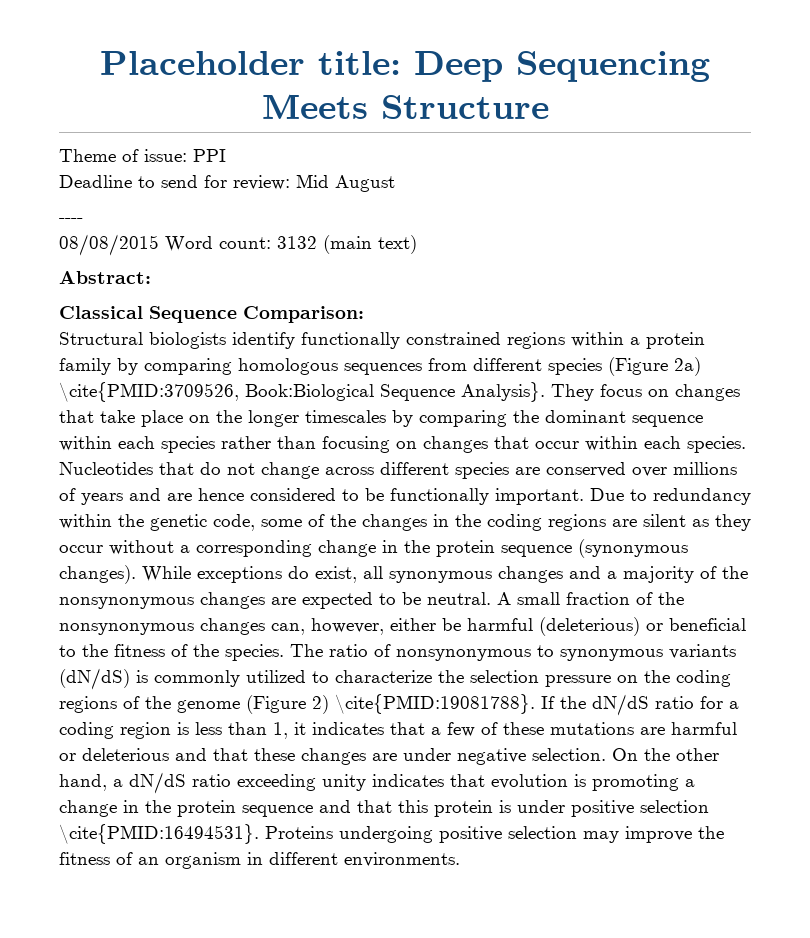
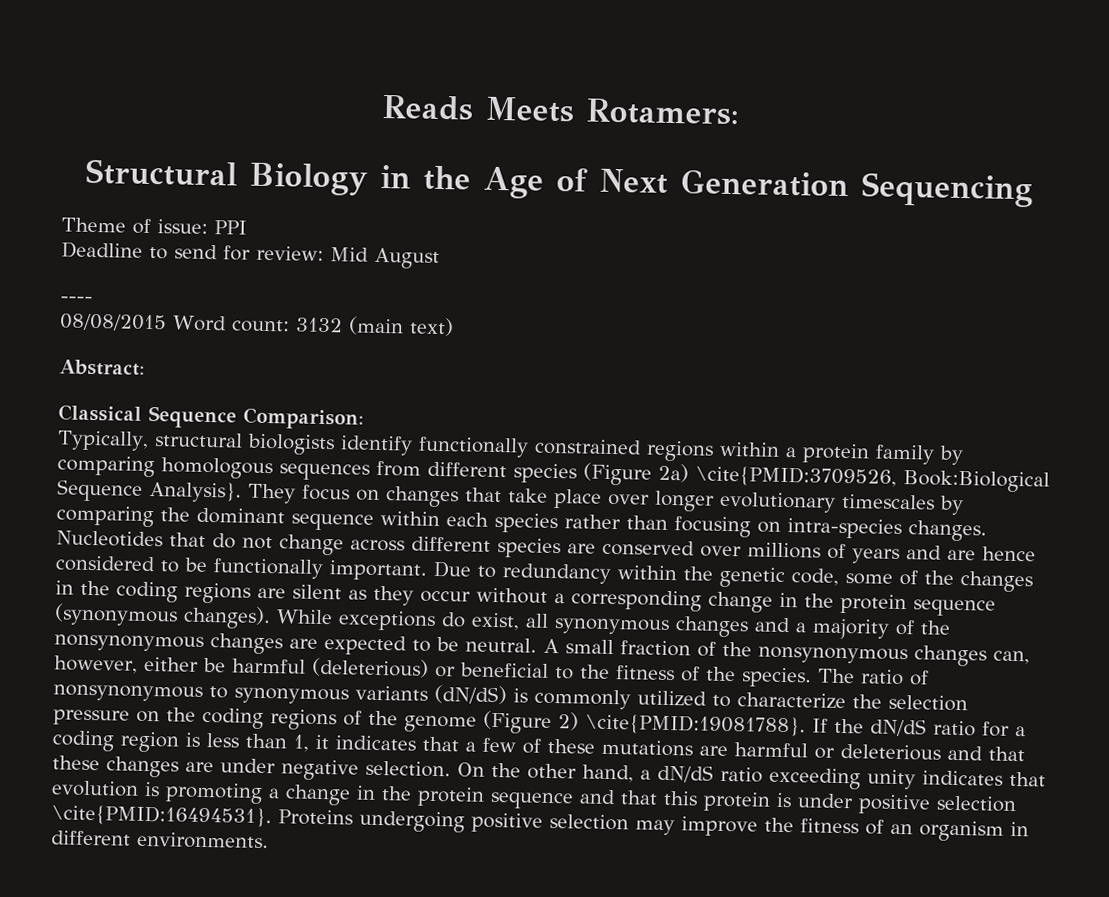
- Placeholder title: Deep Sequencing Meets Structure
+ Reads Meets Rotamers:
+ Structural Biology in the Age of Next Generation Sequencing
- Structural biologists identify functionally constrained regions within a protein family by comparing homologous sequences from different species (Figure 2a) \cite{PMID:3709526, Book:Biological Sequence Analysis}.
+ Typically, structural biologists identify functionally constrained regions within a protein family by comparing homologous sequences from different species (Figure 2a) \cite{PMID:3709526, Book:Biological Sequence Analysis}.
- They focus on changes that take place on the longer timescales by comparing the dominant sequence within each species rather than focusing on changes that occur within each species.
+ They focus on changes that take place over longer evolutionary timescales by comparing the dominant sequence within each species rather than focusing on intra-species changes.

